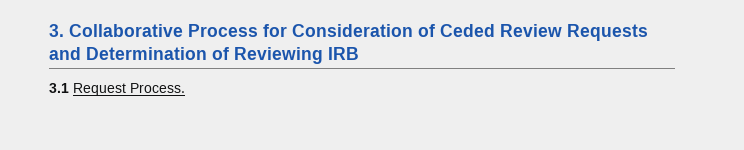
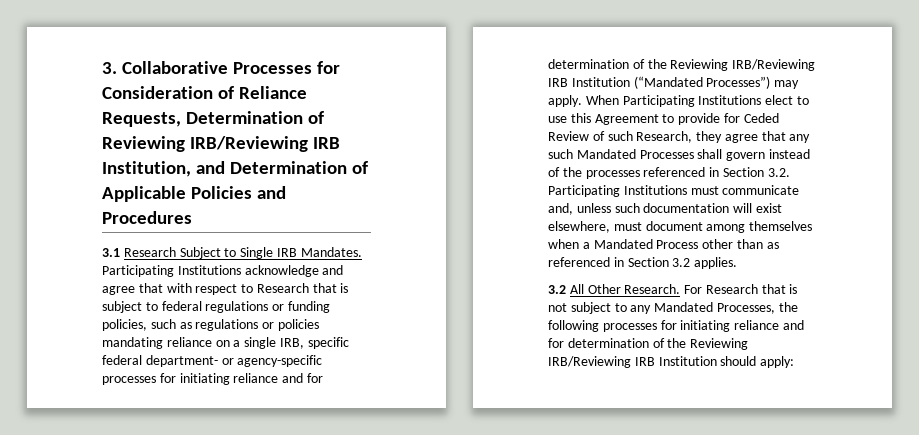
- 3. Collaborative Process for Consideration of Ceded Review Requests and Determination of Reviewing IRB
- 3.1 Request Process.
+ 3. Collaborative Processes for Consideration of Reliance Requests, Determination of Reviewing IRB/Reviewing IRB Institution, and Determination of Applicable Policies and Procedures
+ 3.1 Research Subject to Single IRB Mandates. Participating Institutions acknowledge and agree that with respect to Research that is subject to federal regulations or funding policies, such as regulations or policies mandating reliance on a single IRB, specific federal department- or agency-specific processes for initiating reliance and for determination of the Reviewing IRB/Reviewing IRB Institution (“Mandated Processes”) may apply. When Participating Institutions elect to use this Agreement to provide for Ceded Review of such Research, they agree that any such Mandated Processes shall govern instead of the processes referenced in Section 3.2. Participating Institutions must communicate and, unless such documentation will exist elsewhere, must document among themselves when a Mandated Process other than as referenced in Section 3.2 applies.
+ 3.2 All Other Research. For Research that is not subject to any Mandated Processes, the following processes for initiating reliance and for determination of the Reviewing IRB/Reviewing IRB Institution should apply:

